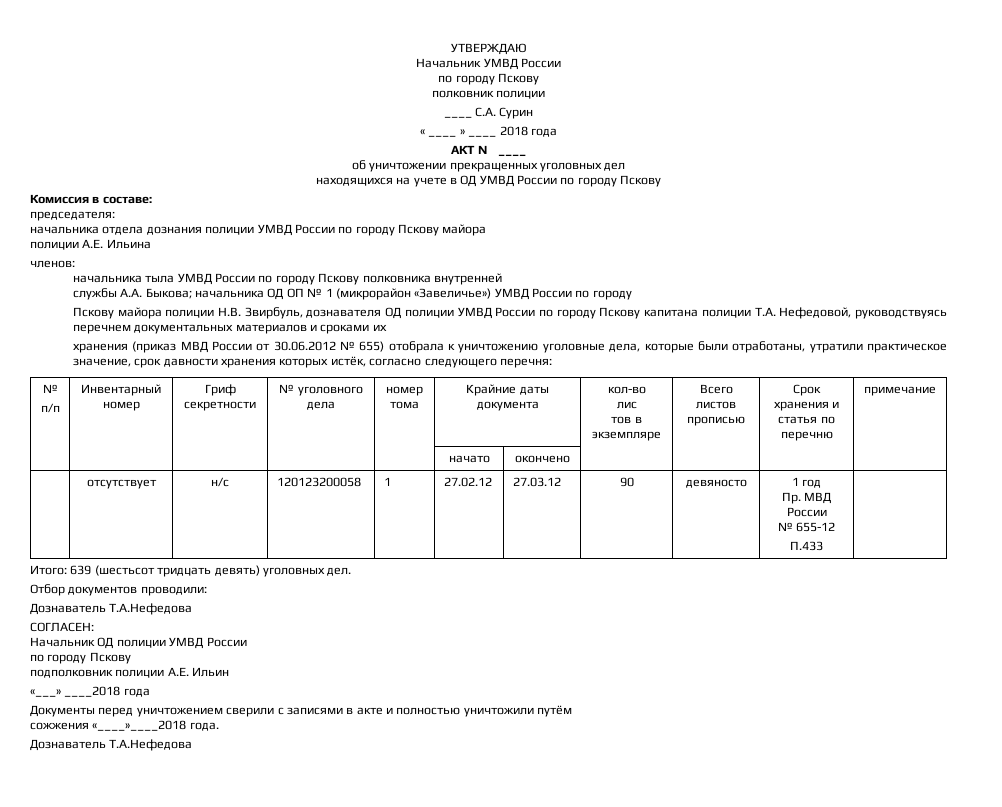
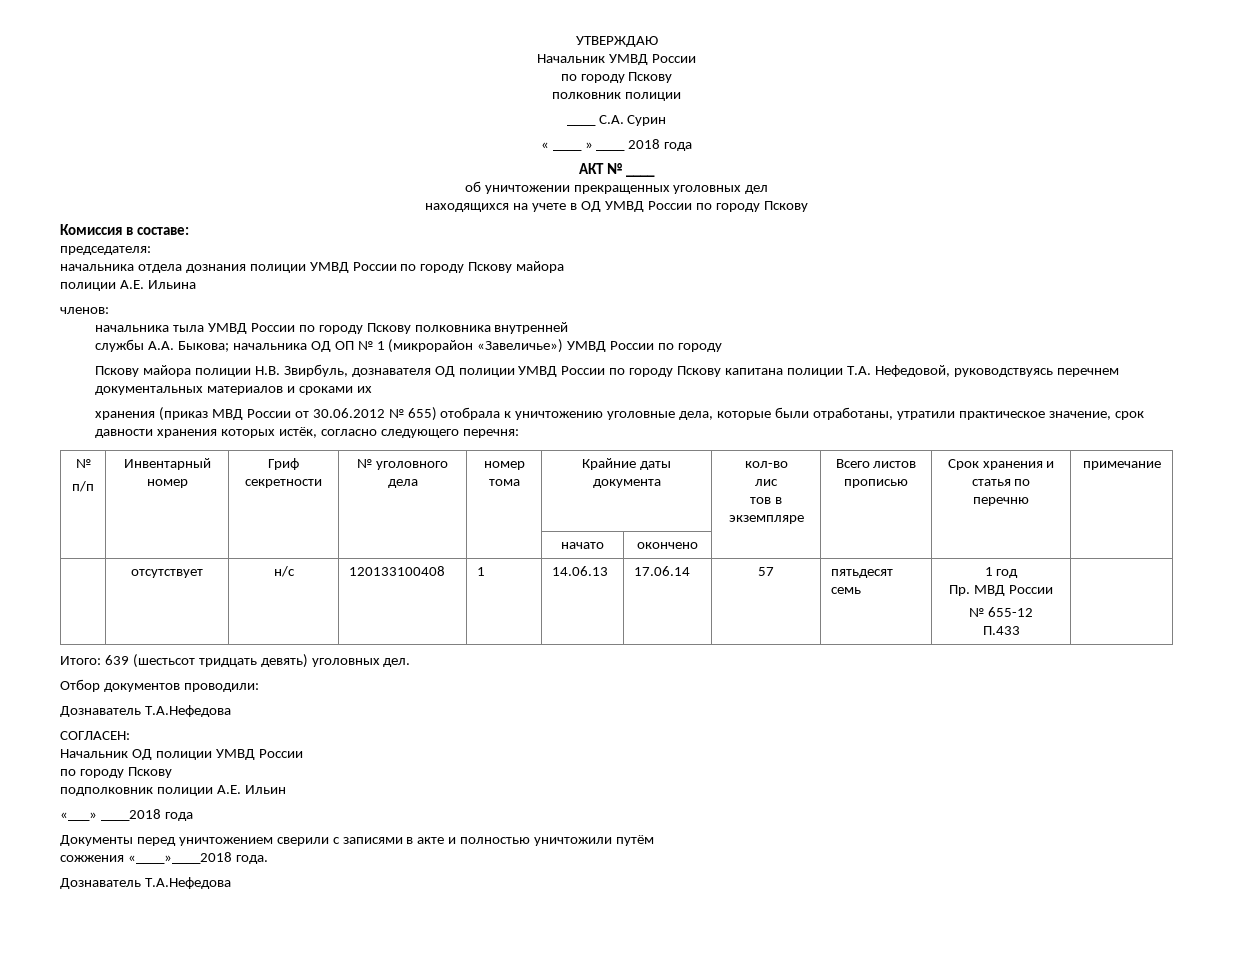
- | отсутствует | н/с | 120123200058 | 1 | 27.02.12 | 27.03.12 | 90 | девяносто | 1 год
+ | отсутствует | н/с | 120133100408 | 1 | 14.06.13 | 17.06.14 | 57 | пятьдесят семь | 1 год

